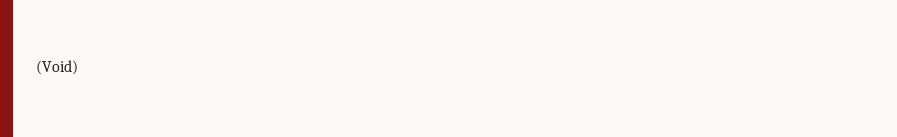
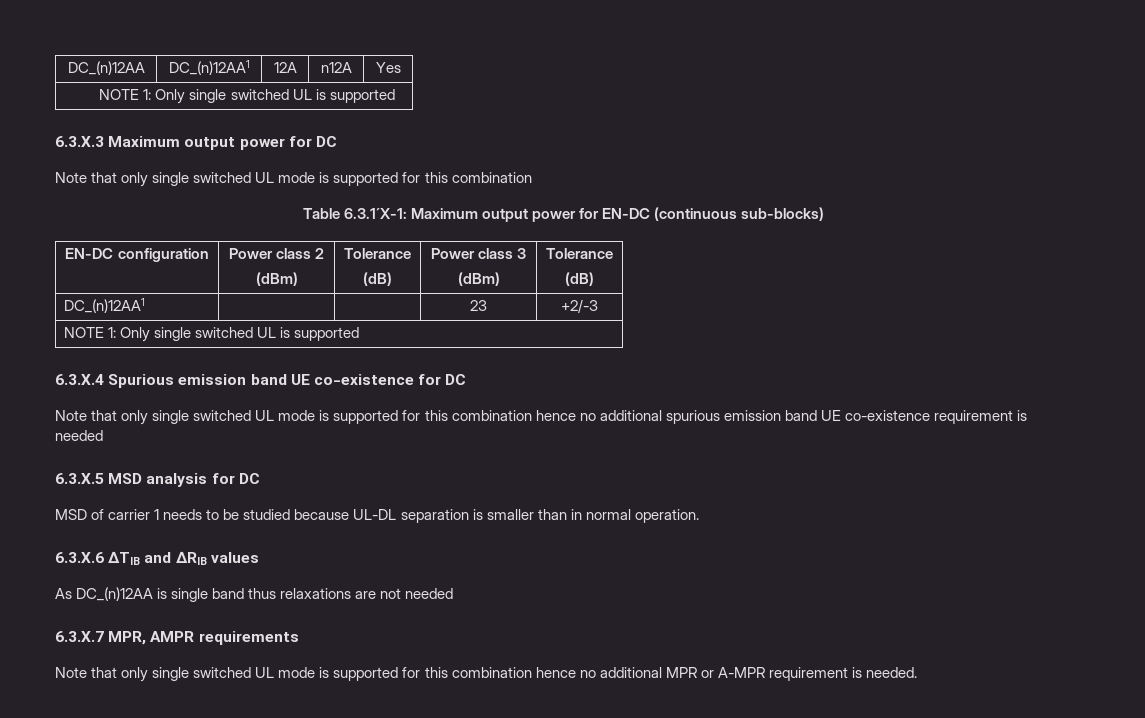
- (Void)
+ DC_(n)12AA | DC_(n)12AA1 | 12A | n12A | Yes
+ NOTE 1: Only single switched UL is supported
+ 6.3.X.3 Maximum output power for DC
+ Note that only single switched UL mode is supported for this combination
+ Table 6.3.1´X-1: Maximum output power for EN-DC (continuous sub-blocks)
+ EN-DC configuration | Power class 2
+ (dBm) | Tolerance
+ (dB) | Power class 3
+ (dBm) | Tolerance
+ (dB)
+ DC_(n)12AA1 | | | 23 | +2/-3
+ NOTE 1: Only single switched UL is supported
+ 6.3.X.4 Spurious emission band UE co-existence for DC
+ Note that only single switched UL mode is supported for this combination hence no additional spurious emission band UE co-existence requirement is needed
+ 6.3.X.5 MSD analysis for DC
+ MSD of carrier 1 needs to be studied because UL-DL separation is smaller than in normal operation.
+ 6.3.X.6 ∆TIB and ∆RIB values
+ As DC_(n)12AA is single band thus relaxations are not needed
+ 6.3.X.7 MPR, AMPR requirements
+ Note that only single switched UL mode is supported for this combination hence no additional MPR or A-MPR requirement is needed.

